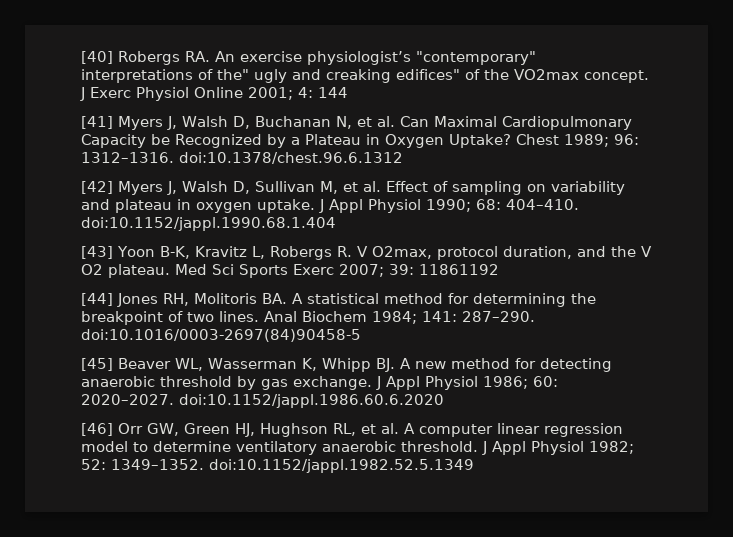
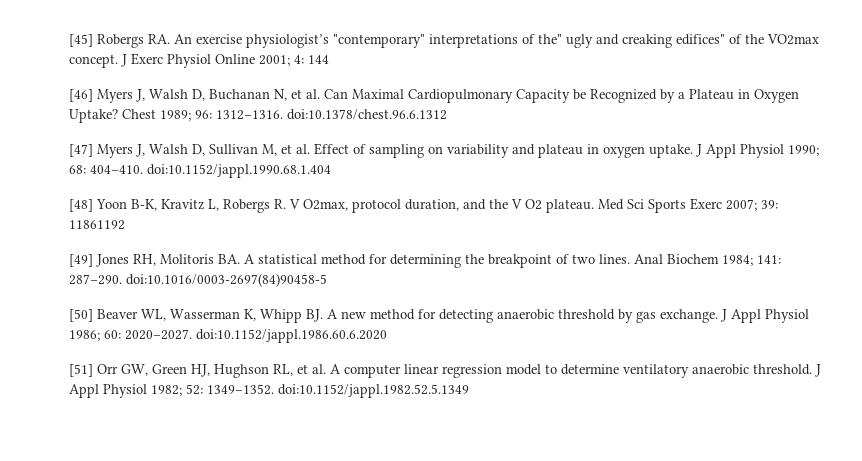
- [40] Robergs RA. An exercise physiologist’s "contemporary" interpretations of the" ugly and creaking edifices" of the VO2max concept.
+ [45] Robergs RA. An exercise physiologist’s "contemporary" interpretations of the" ugly and creaking edifices" of the VO2max concept.
- [41] Myers J, Walsh D, Buchanan N, et al. Can Maximal Cardiopulmonary Capacity be Recognized by a Plateau in Oxygen Uptake?
+ [46] Myers J, Walsh D, Buchanan N, et al. Can Maximal Cardiopulmonary Capacity be Recognized by a Plateau in Oxygen Uptake?
- [42] Myers J, Walsh D, Sullivan M, et al. Effect of sampling on variability and plateau in oxygen uptake.
+ [47] Myers J, Walsh D, Sullivan M, et al. Effect of sampling on variability and plateau in oxygen uptake.
- [43] Yoon B-K, Kravitz L, Robergs R. V O2max, protocol duration, and the V O2 plateau.
+ [48] Yoon B-K, Kravitz L, Robergs R. V O2max, protocol duration, and the V O2 plateau.
- [44] Jones RH, Molitoris BA. A statistical method for determining the breakpoint of two lines.
+ [49] Jones RH, Molitoris BA. A statistical method for determining the breakpoint of two lines.
- [45] Beaver WL, Wasserman K, Whipp BJ. A new method for detecting anaerobic threshold by gas exchange.
+ [50] Beaver WL, Wasserman K, Whipp BJ. A new method for detecting anaerobic threshold by gas exchange.
- [46] Orr GW, Green HJ, Hughson RL, et al. A computer linear regression model to determine ventilatory anaerobic threshold.
+ [51] Orr GW, Green HJ, Hughson RL, et al. A computer linear regression model to determine ventilatory anaerobic threshold.

